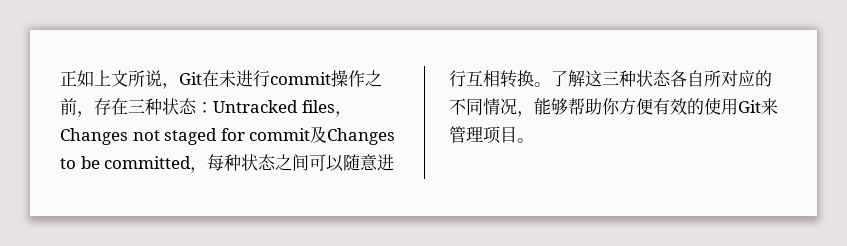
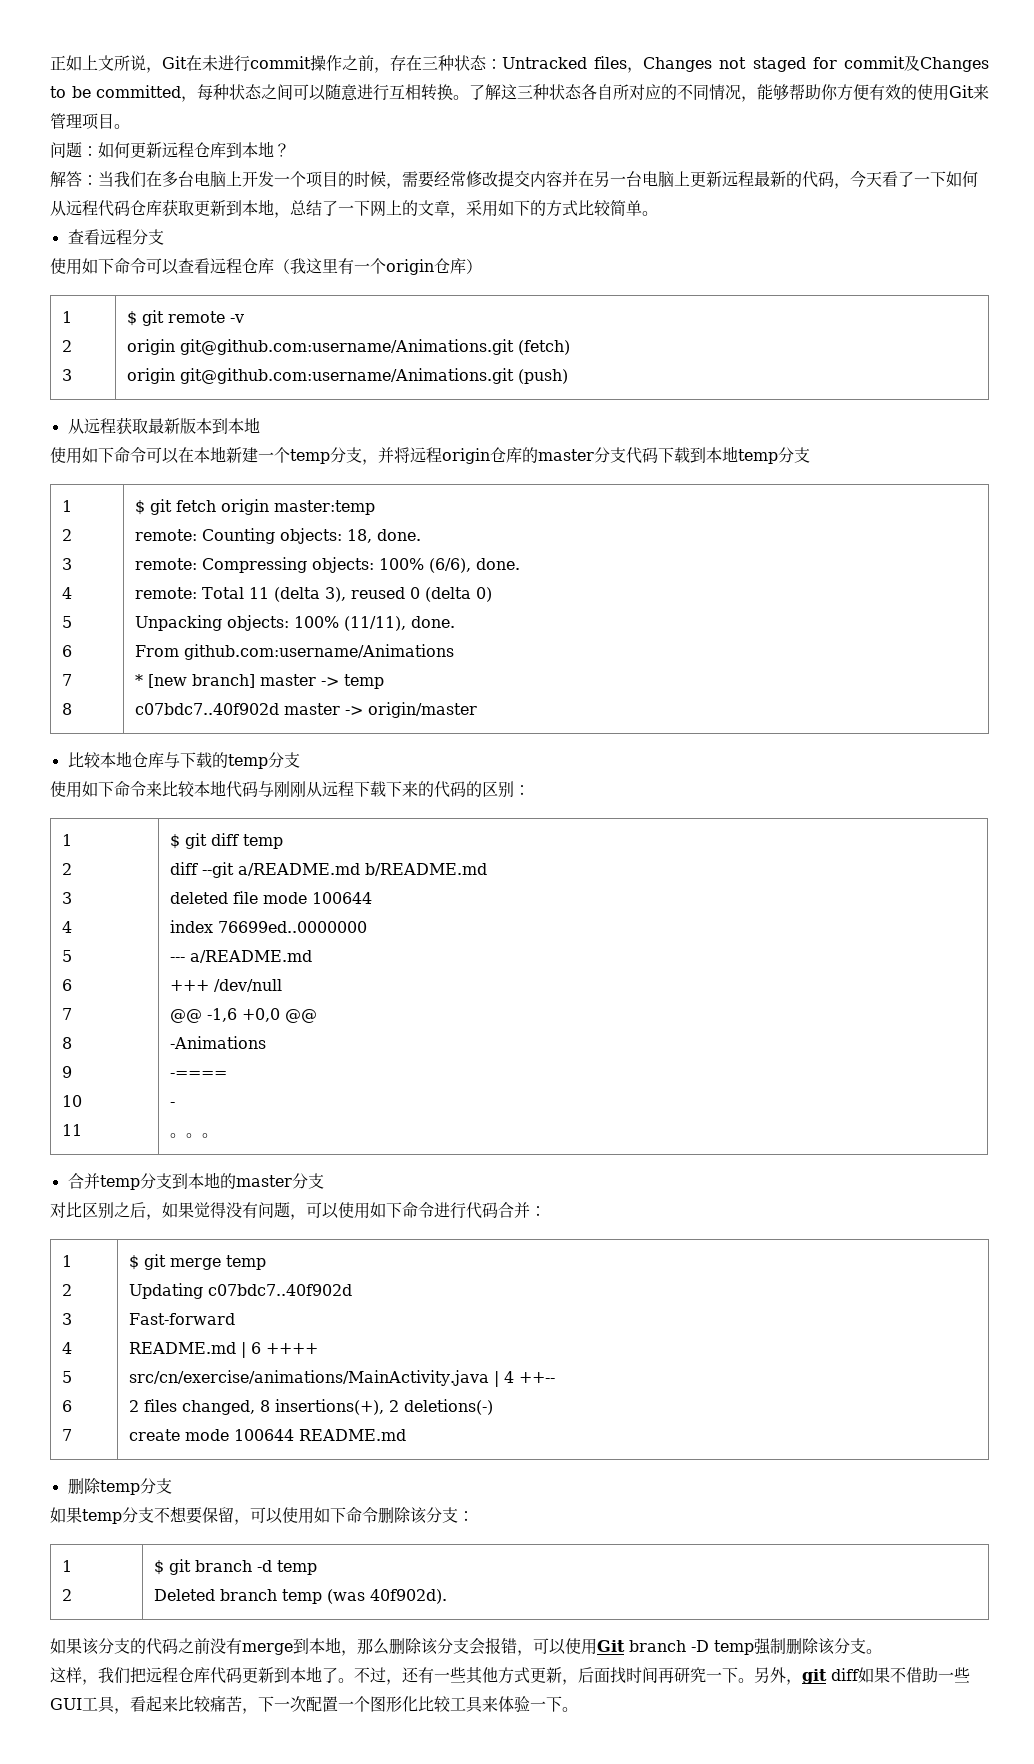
+ 问题：如何更新远程仓库到本地？
+ 解答：当我们在多台电脑上开发一个项目的时候，需要经常修改提交内容并在另一台电脑上更新远程最新的代码，今天看了一下如何从远程代码仓库获取更新到本地，总结了一下网上的文章，采用如下的方式比较简单。
+ 查看远程分支
+ 使用如下命令可以查看远程仓库（我这里有一个origin仓库）
+ 1
+ 2
+ 3 | $ git remote -v
+ origin git@github.com:username/Animations.git (fetch)
+ origin git@github.com:username/Animations.git (push)
+ 从远程获取最新版本到本地
+ 使用如下命令可以在本地新建一个temp分支，并将远程origin仓库的master分支代码下载到本地temp分支
+ 1
+ 2
+ 3
+ 4
+ 5
+ 6
+ 7
+ 8 | $ git fetch origin master:temp
+ remote: Counting objects: 18, done.
+ remote: Compressing objects: 100% (6/6), done.
+ remote: Total 11 (delta 3), reused 0 (delta 0)
+ Unpacking objects: 100% (11/11), done.
+ From github.com:username/Animations
+ * [new branch] master -> temp
+ c07bdc7..40f902d master -> origin/master
+ 比较本地仓库与下载的temp分支
+ 使用如下命令来比较本地代码与刚刚从远程下载下来的代码的区别：
+ 1
+ 2
+ 3
+ 4
+ 5
+ 6
+ 7
+ 8
+ 9
+ 10
+ 11 | $ git diff temp
+ diff --git a/README.md b/README.md
+ deleted file mode 100644
+ index 76699ed..0000000
+ --- a/README.md
+ +++ /dev/null
+ @@ -1,6 +0,0 @@
+ -Animations
+ -====
+ -
+ 。。。
+ 合并temp分支到本地的master分支
+ 对比区别之后，如果觉得没有问题，可以使用如下命令进行代码合并：
+ 1
+ 2
+ 3
+ 4
+ 5
+ 6
+ 7 | $ git merge temp
+ Updating c07bdc7..40f902d
+ Fast-forward
+ README.md | 6 ++++
+ src/cn/exercise/animations/MainActivity.java | 4 ++--
+ 2 files changed, 8 insertions(+), 2 deletions(-)
+ create mode 100644 README.md
+ 删除temp分支
+ 如果temp分支不想要保留，可以使用如下命令删除该分支：
+ 1
+ 2 | $ git branch -d temp
+ Deleted branch temp (was 40f902d).
+ 如果该分支的代码之前没有merge到本地，那么删除该分支会报错，可以使用Git branch -D temp强制删除该分支。
+ 这样，我们把远程仓库代码更新到本地了。不过，还有一些其他方式更新，后面找时间再研究一下。另外，git diff如果不借助一些GUI工具，看起来比较痛苦，下一次配置一个图形化比较工具来体验一下。

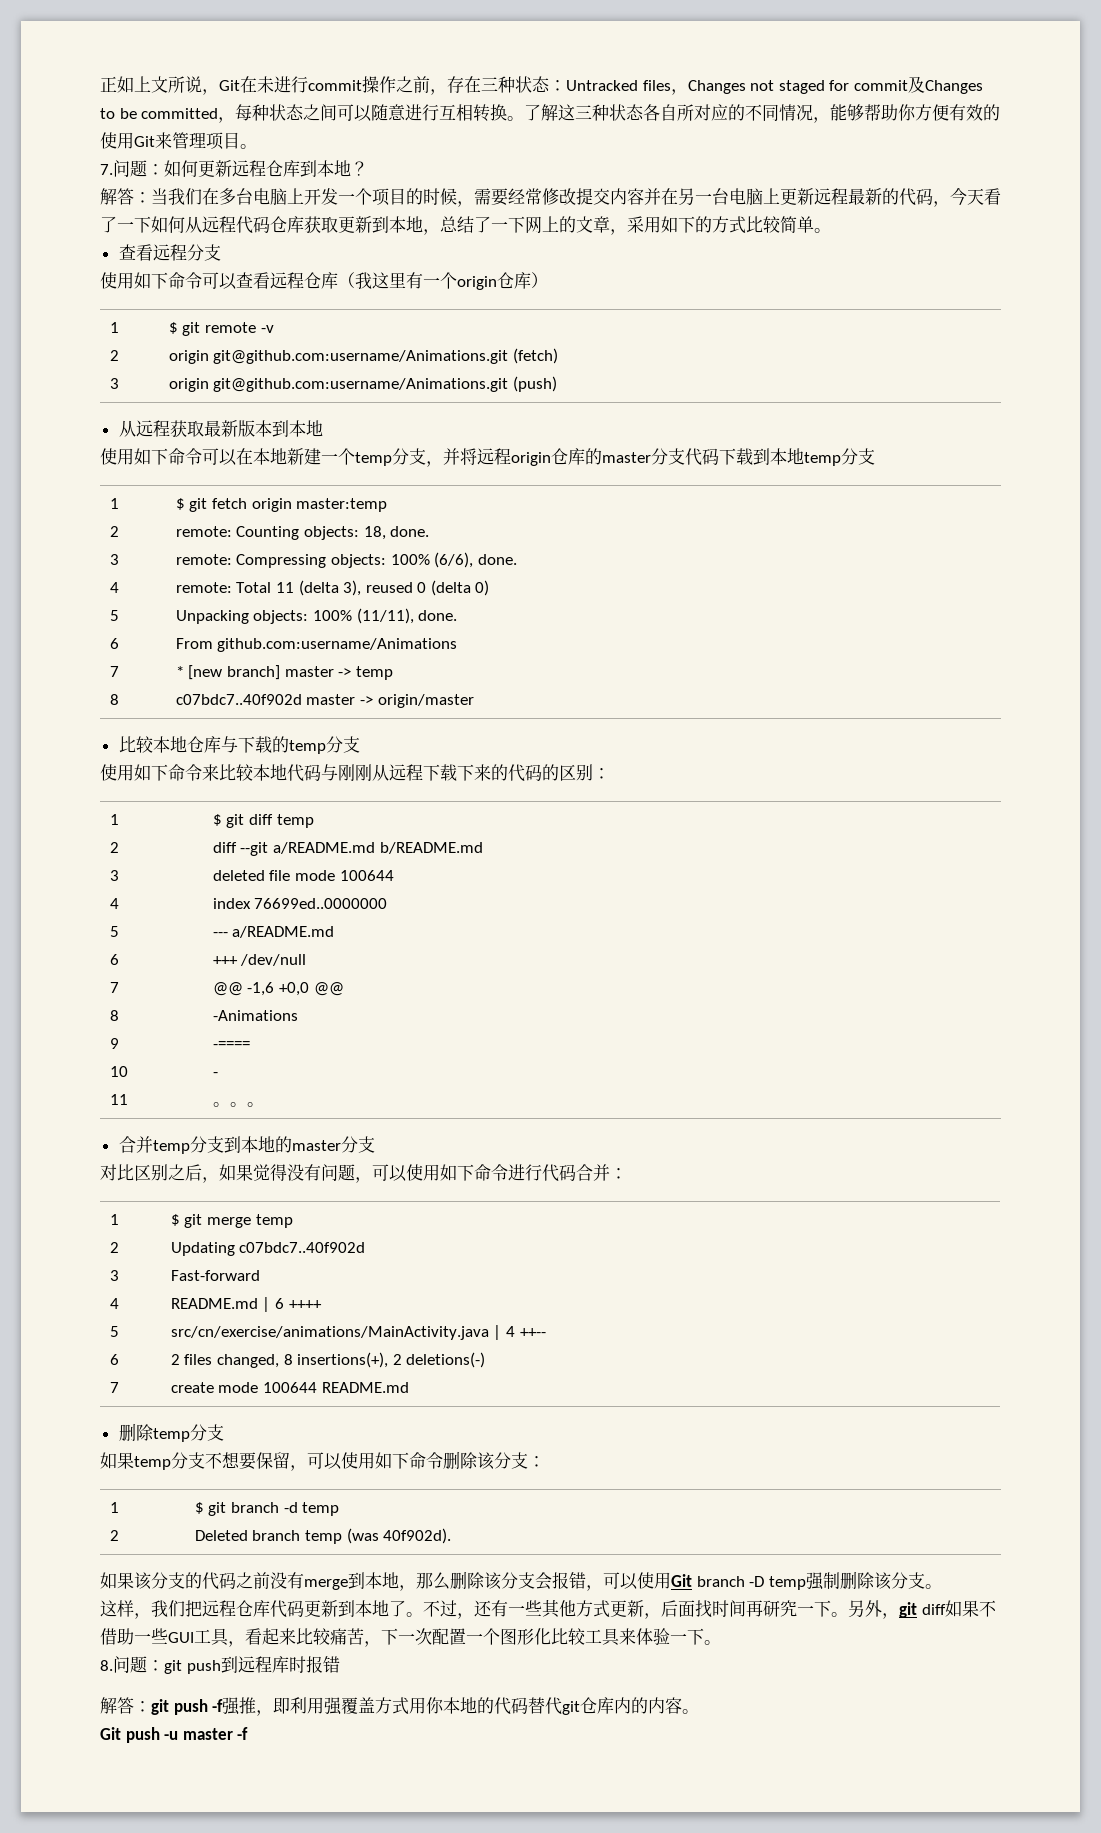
- 问题：如何更新远程仓库到本地？
+ 7.问题：如何更新远程仓库到本地？
+ 8.问题：git push到远程库时报错
+ 解答：git push -f强推，即利用强覆盖方式用你本地的代码替代git仓库内的内容。
+ Git push -u master -f

